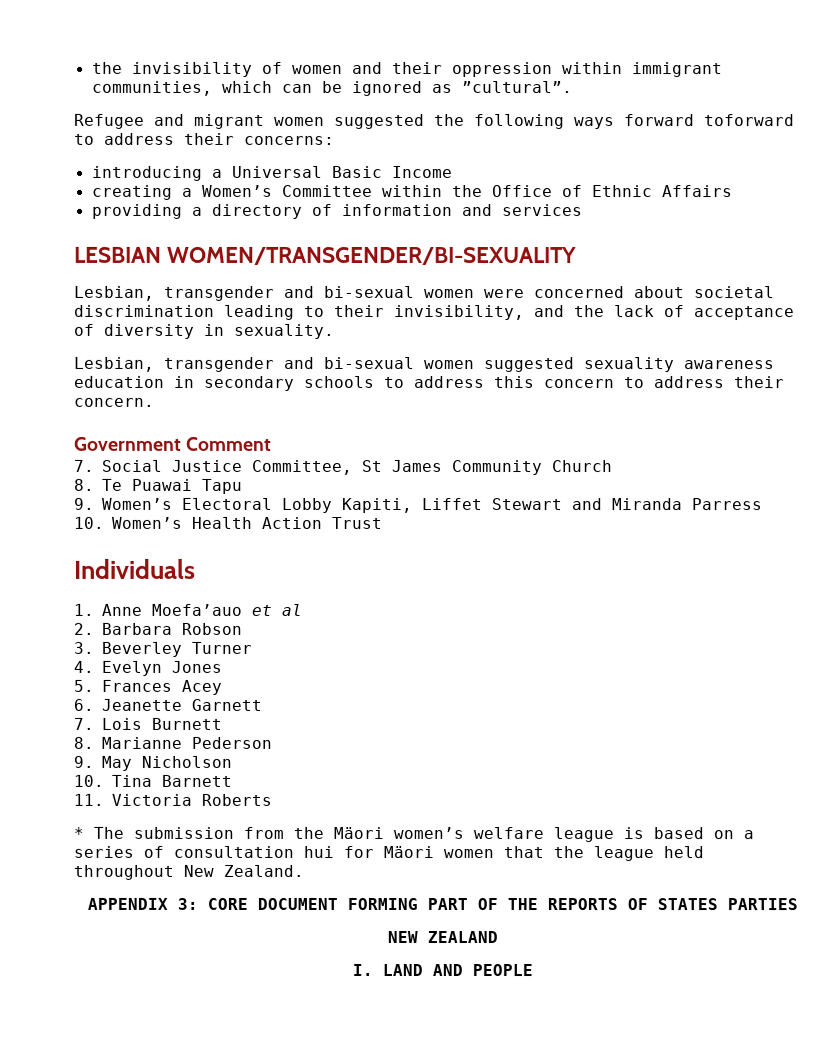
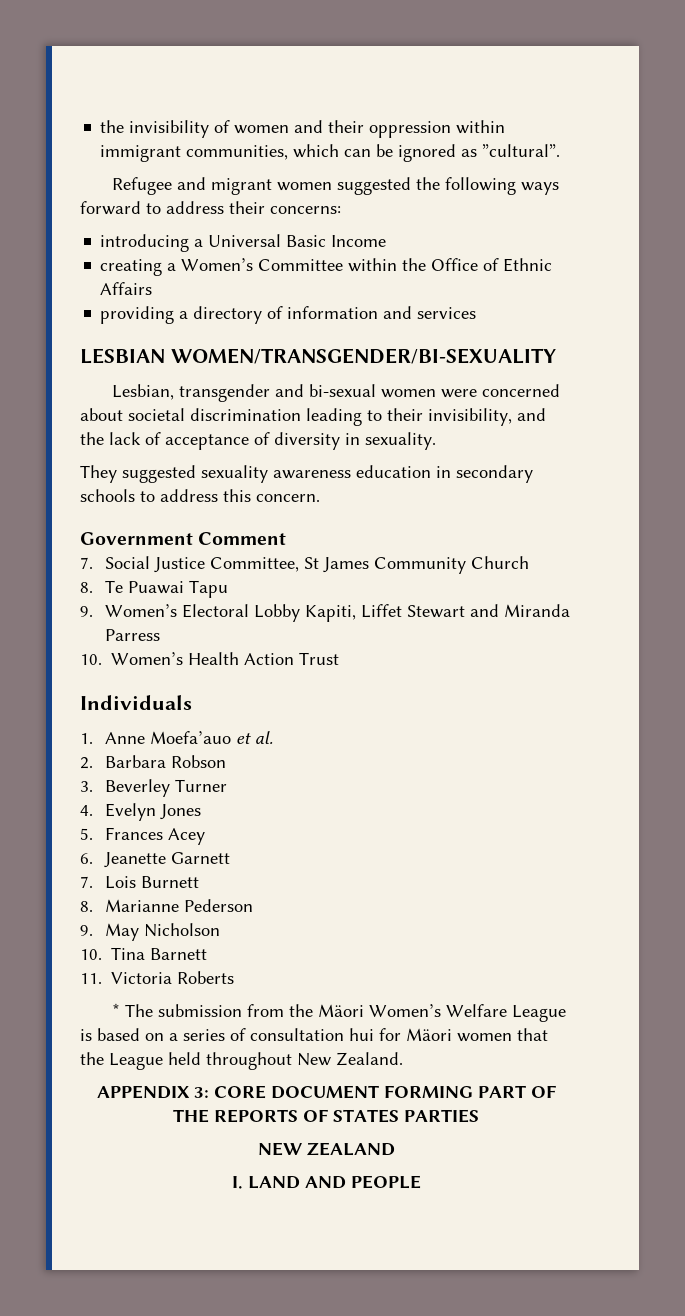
- Refugee and migrant women suggested the following ways forward toforward to address their concerns:
+ Refugee and migrant women suggested the following ways forward to address their concerns:
- Lesbian, transgender and bi-sexual women suggested sexuality awareness education in secondary schools to address this concern to address their concern.
+ They suggested sexuality awareness education in secondary schools to address this concern.
- 1. Anne Moefa’auo et al
+ 1. Anne Moefa’auo et al.
- * The submission from the Mäori women’s welfare league is based on a series of consultation hui for Mäori women that the league held throughout New Zealand.
+ * The submission from the Mäori Women’s Welfare League is based on a series of consultation hui for Mäori women that the League held throughout New Zealand.

